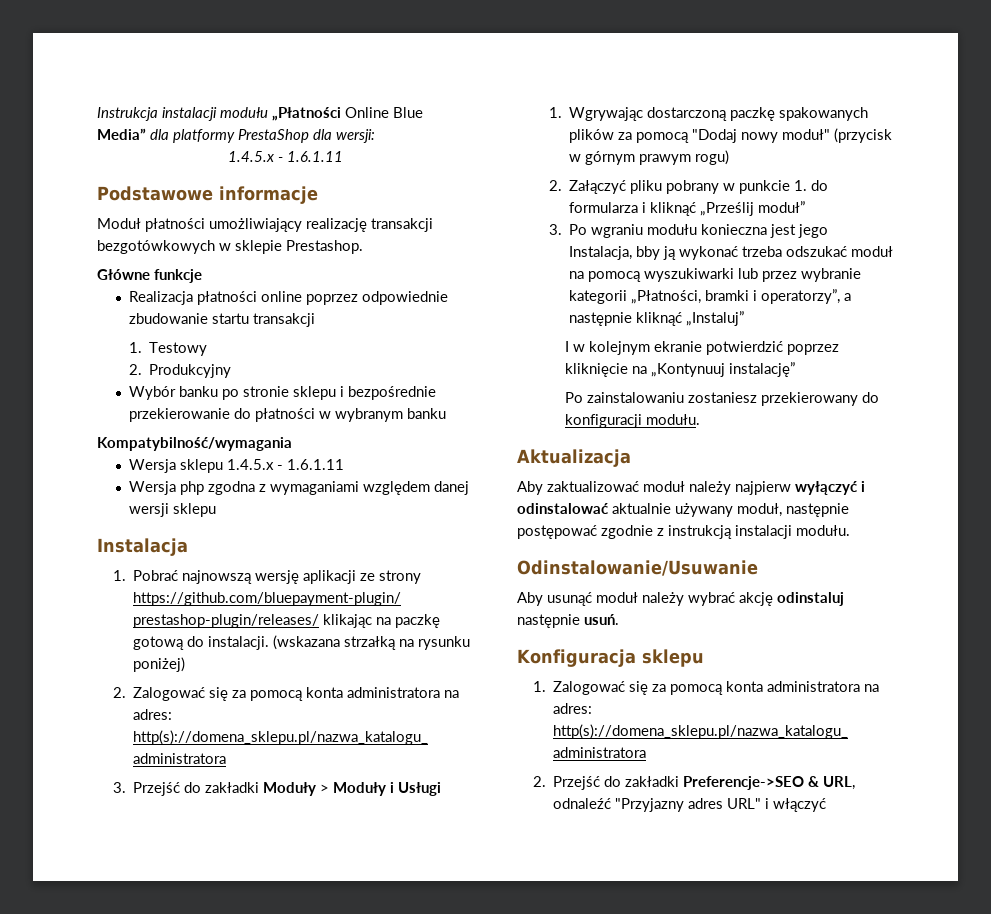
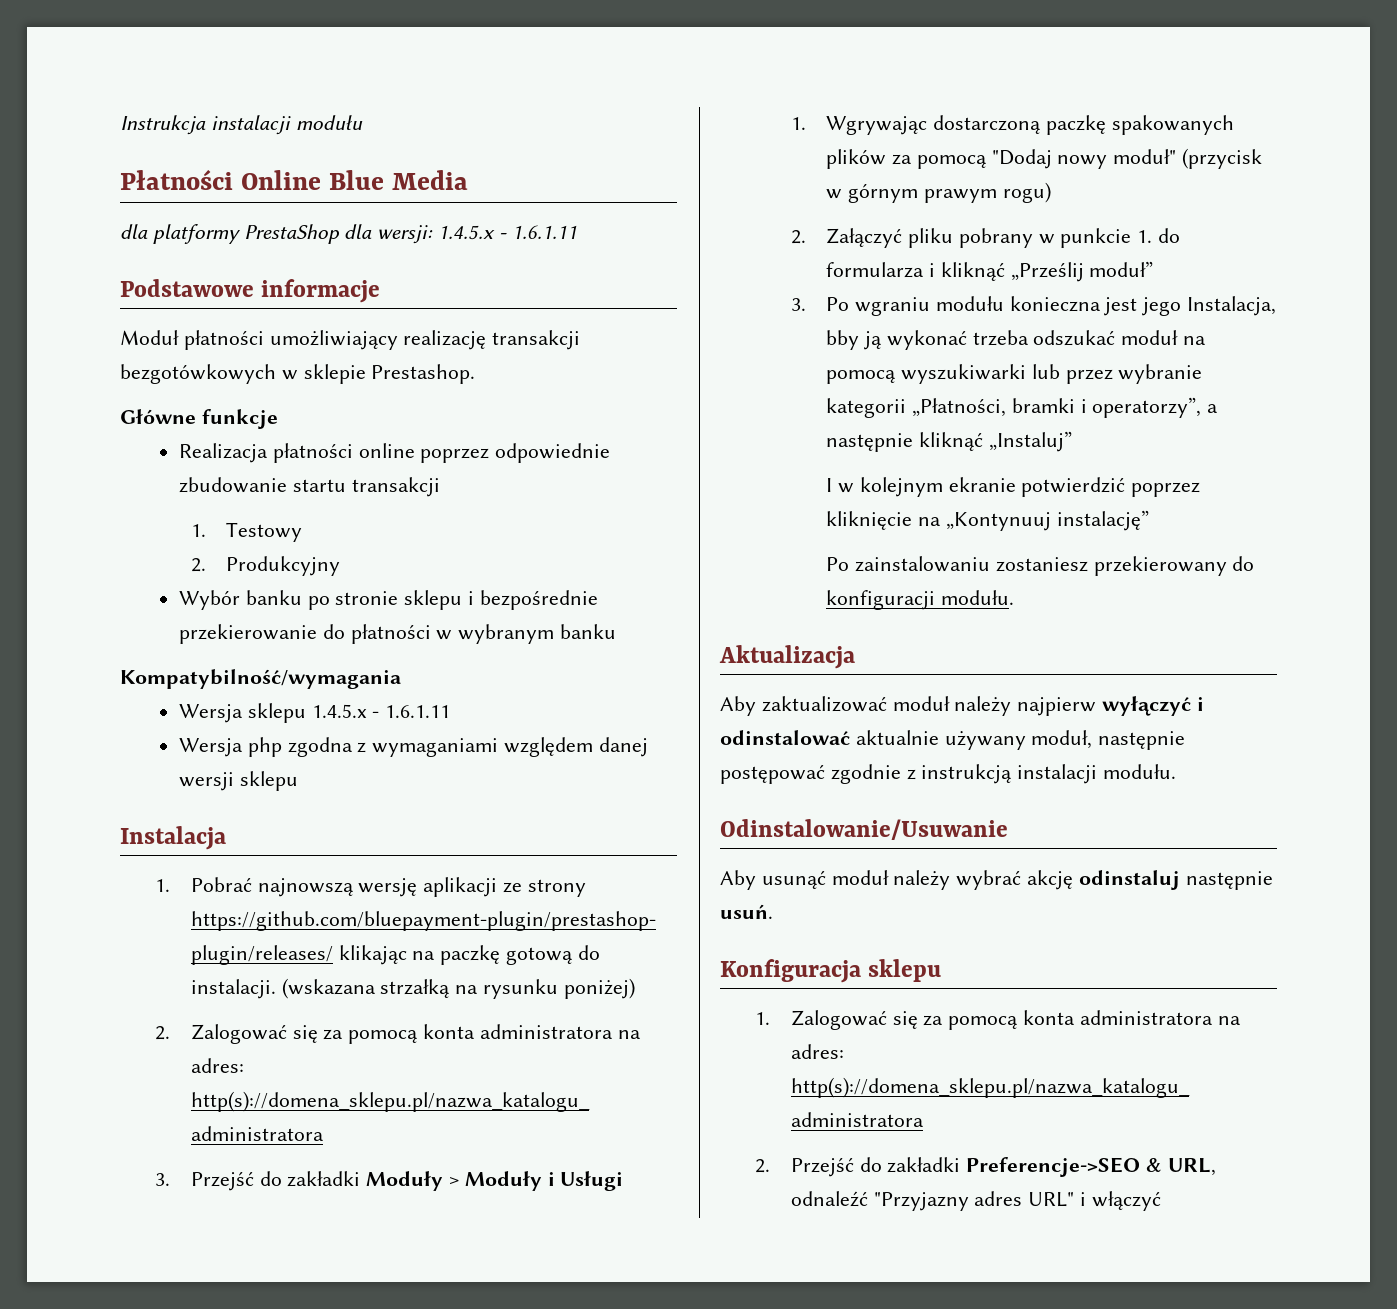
- Instrukcja instalacji modułu „Płatności Online Blue Media” dla platformy PrestaShop dla wersji:
- 1.4.5.x - 1.6.1.11
+ Instrukcja instalacji modułu
+ Płatności Online Blue Media
+ dla platformy PrestaShop dla wersji: 1.4.5.x - 1.6.1.11

